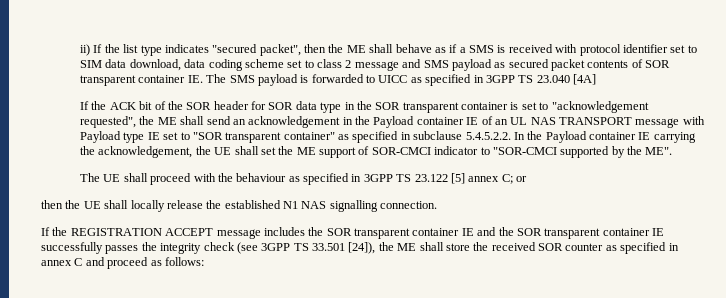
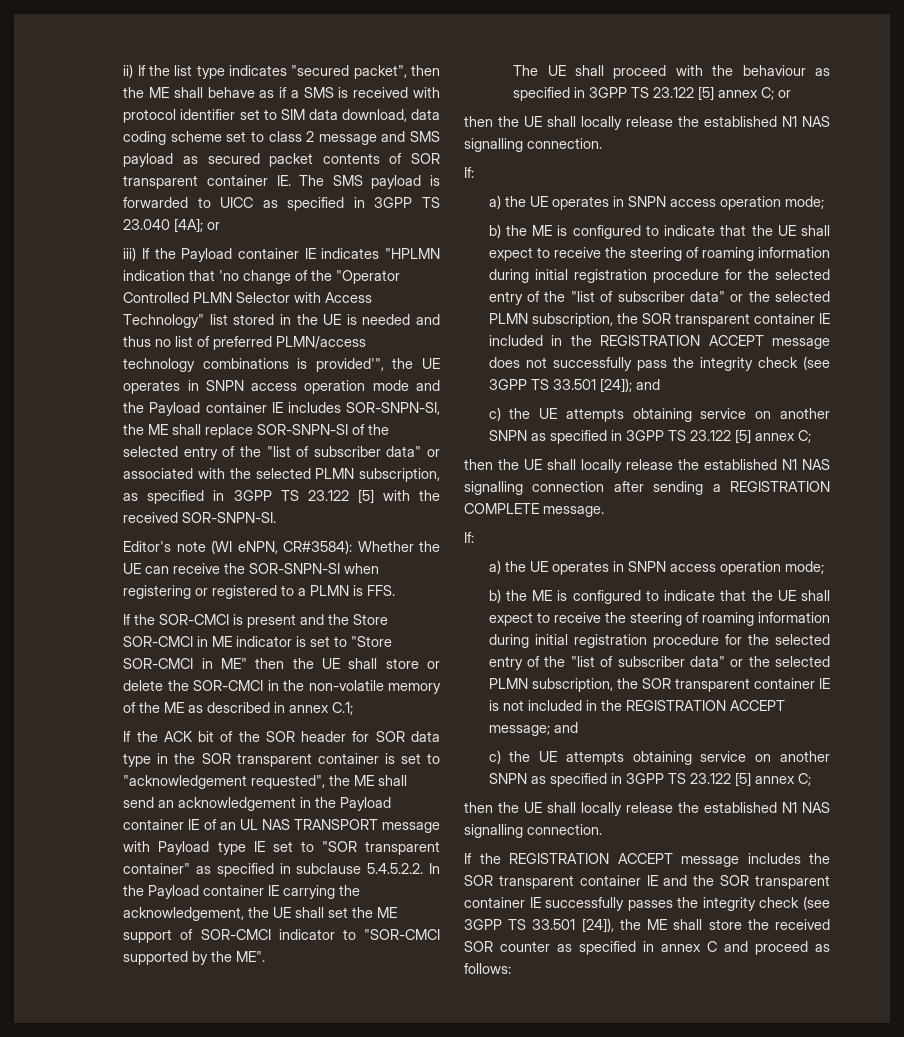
- ii) If the list type indicates "secured packet", then the ME shall behave as if a SMS is received with protocol identifier set to SIM data download, data coding scheme set to class 2 message and SMS payload as secured packet contents of SOR transparent container IE. The SMS payload is forwarded to UICC as specified in 3GPP TS 23.040 [4A]
+ ii) If the list type indicates "secured packet", then the ME shall behave as if a SMS is received with protocol identifier set to SIM data download, data coding scheme set to class 2 message and SMS payload as secured packet contents of SOR transparent container IE. The SMS payload is forwarded to UICC as specified in 3GPP TS 23.040 [4A]; or
+ iii) If the Payload container IE indicates "HPLMN indication that 'no change of the "Operator Controlled PLMN Selector with Access Technology" list stored in the UE is needed and thus no list of preferred PLMN/access technology combinations is provided'", the UE operates in SNPN access operation mode and the Payload container IE includes SOR-SNPN-SI, the ME shall replace SOR-SNPN-SI of the selected entry of the "list of subscriber data" or associated with the selected PLMN subscription, as specified in 3GPP TS 23.122 [5] with the received SOR-SNPN-SI.
+ Editor's note (WI eNPN, CR#3584): Whether the UE can receive the SOR-SNPN-SI when registering or registered to a PLMN is FFS.
+ If the SOR-CMCI is present and the Store SOR-CMCI in ME indicator is set to "Store SOR-CMCI in ME" then the UE shall store or delete the SOR-CMCI in the non-volatile memory of the ME as described in annex C.1;
  The UE shall proceed with the behaviour as specified in 3GPP TS 23.122 [5] annex C; or
+ then the UE shall locally release the established N1 NAS signalling connection.
+ If:
+ a) the UE operates in SNPN access operation mode;
+ b) the ME is configured to indicate that the UE shall expect to receive the steering of roaming information during initial registration procedure for the selected entry of the "list of subscriber data" or the selected PLMN subscription, the SOR transparent container IE included in the REGISTRATION ACCEPT message does not successfully pass the integrity check (see 3GPP TS 33.501 [24]); and
+ c) the UE attempts obtaining service on another SNPN as specified in 3GPP TS 23.122 [5] annex C;
+ then the UE shall locally release the established N1 NAS signalling connection after sending a REGISTRATION COMPLETE message.
+ If:
+ a) the UE operates in SNPN access operation mode;
+ b) the ME is configured to indicate that the UE shall expect to receive the steering of roaming information during initial registration procedure for the selected entry of the "list of subscriber data" or the selected PLMN subscription, the SOR transparent container IE is not included in the REGISTRATION ACCEPT message; and
+ c) the UE attempts obtaining service on another SNPN as specified in 3GPP TS 23.122 [5] annex C;

